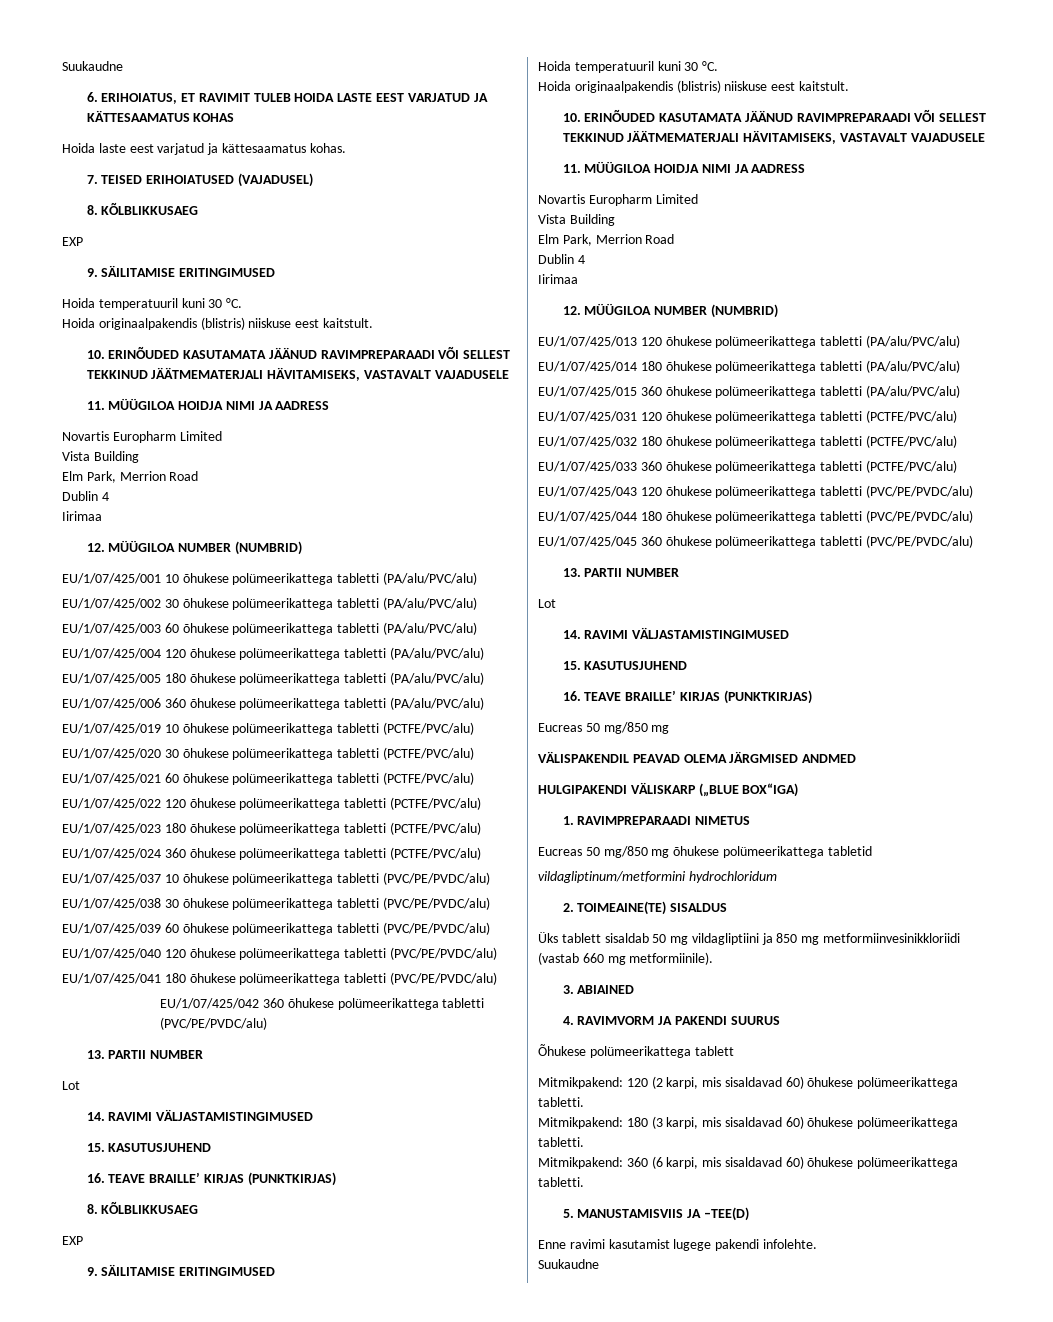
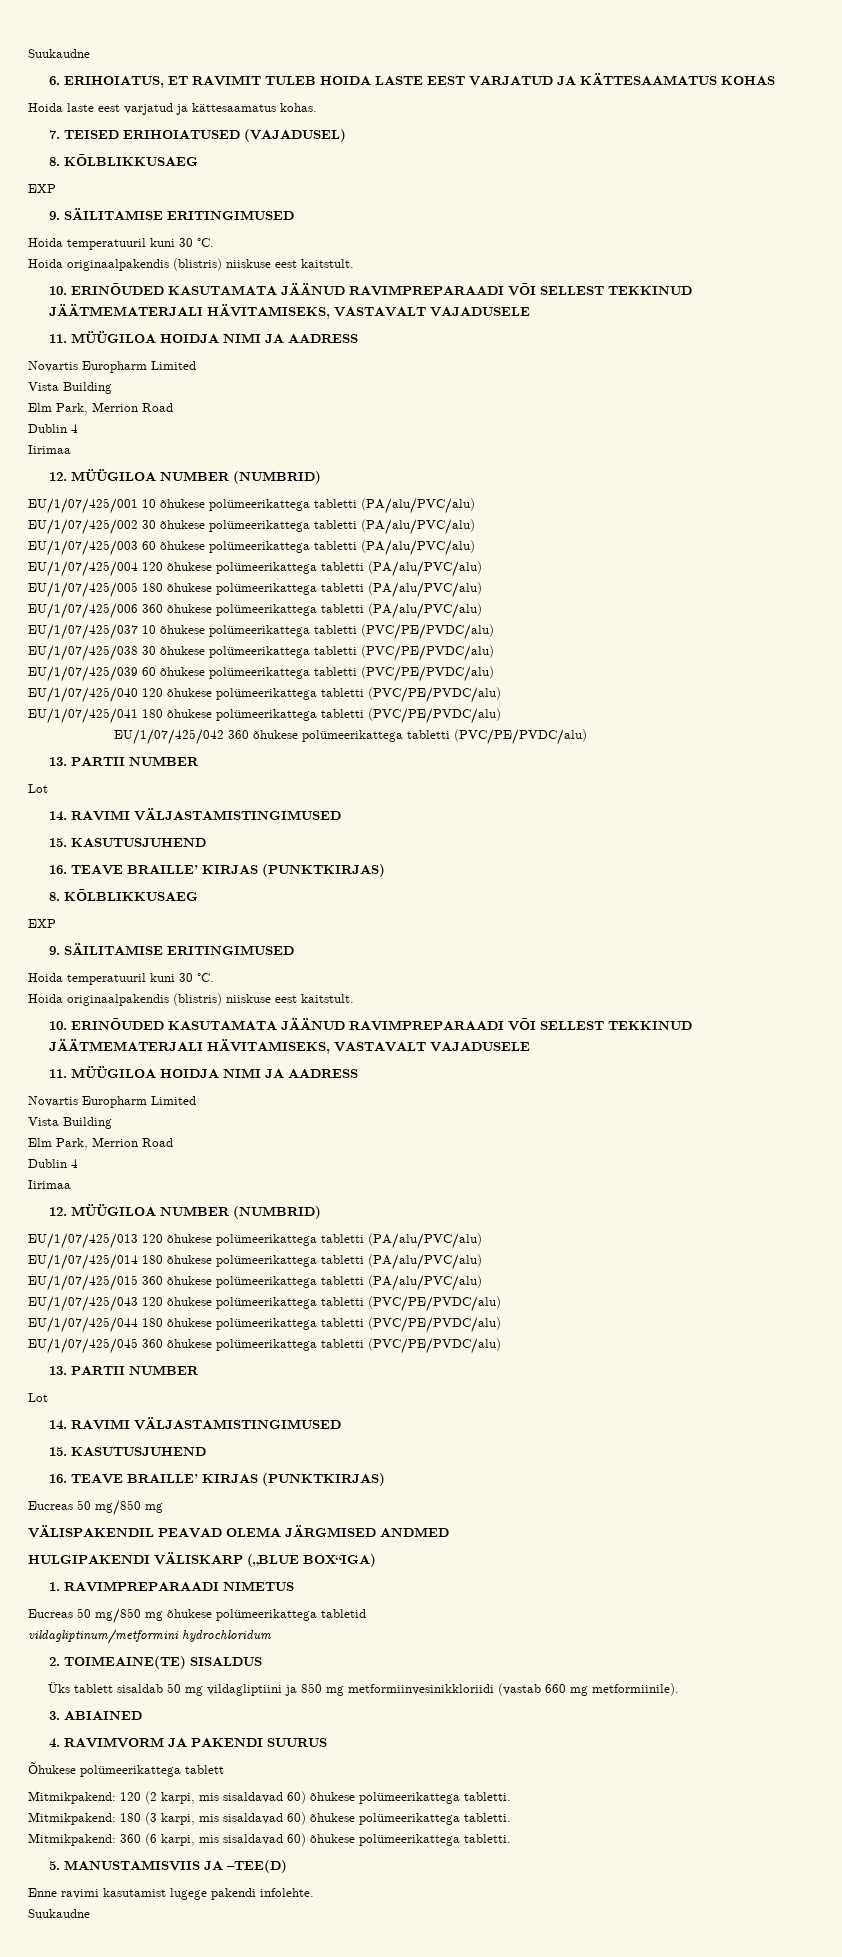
- EU/1/07/425/019 10 õhukese polümeerikattega tabletti (PCTFE/PVC/alu)
- EU/1/07/425/020 30 õhukese polümeerikattega tabletti (PCTFE/PVC/alu)
- EU/1/07/425/021 60 õhukese polümeerikattega tabletti (PCTFE/PVC/alu)
- EU/1/07/425/022 120 õhukese polümeerikattega tabletti (PCTFE/PVC/alu)
- EU/1/07/425/023 180 õhukese polümeerikattega tabletti (PCTFE/PVC/alu)
- EU/1/07/425/024 360 õhukese polümeerikattega tabletti (PCTFE/PVC/alu)
- EU/1/07/425/031 120 õhukese polümeerikattega tabletti (PCTFE/PVC/alu)
- EU/1/07/425/032 180 õhukese polümeerikattega tabletti (PCTFE/PVC/alu)
- EU/1/07/425/033 360 õhukese polümeerikattega tabletti (PCTFE/PVC/alu)

